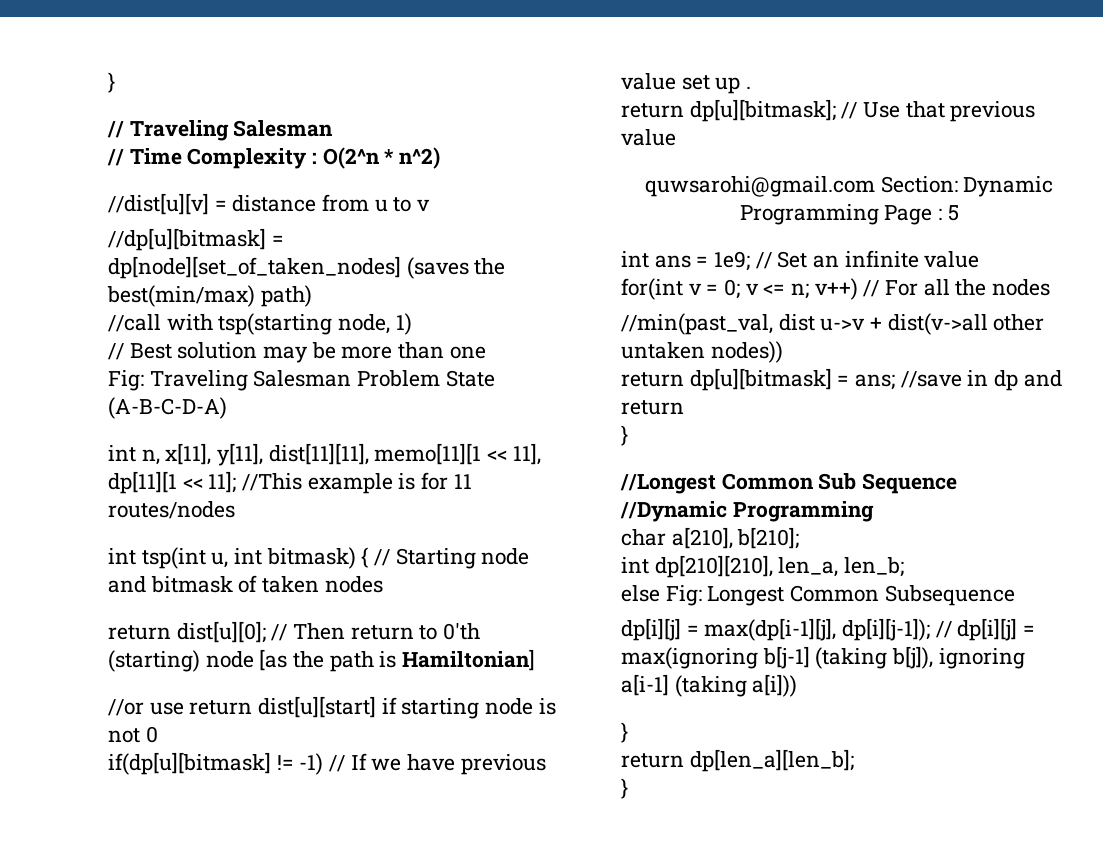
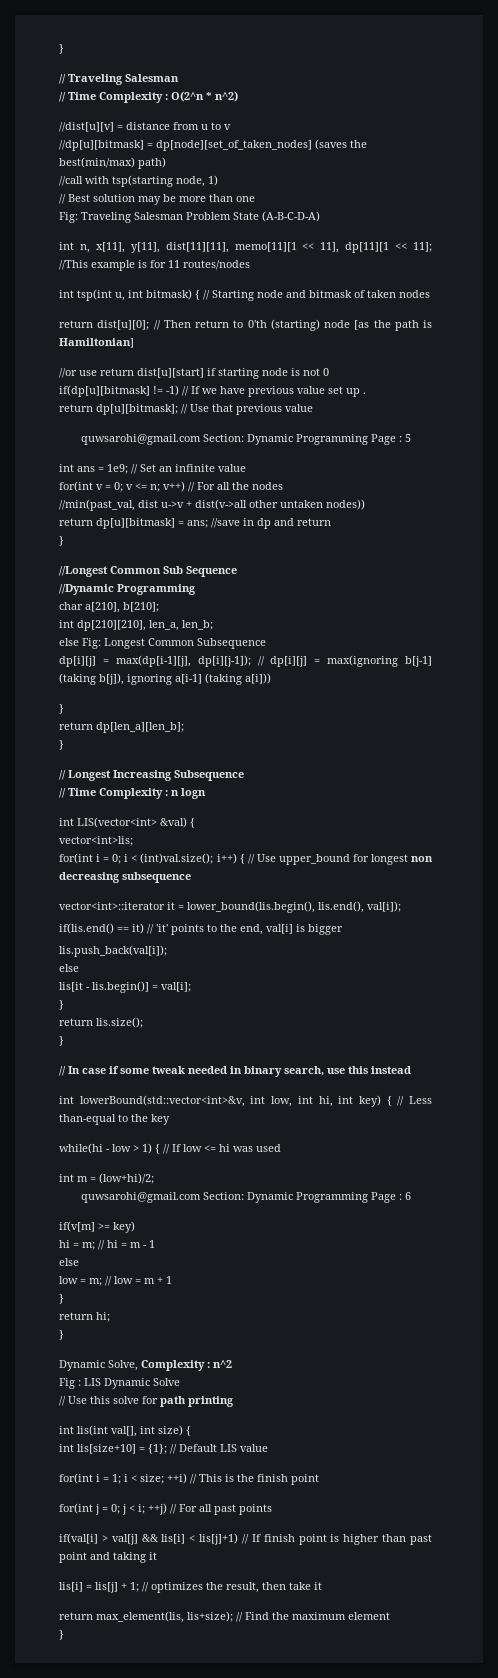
+ // Longest Increasing Subsequence
+ // Time Complexity : n logn
+ int LIS(vector<int> &val) {
+ vector<int>lis;
+ for(int i = 0; i < (int)val.size(); i++) { // Use upper_bound for longest non decreasing subsequence
+ vector<int>::iterator it = lower_bound(lis.begin(), lis.end(), val[i]);
+ if(lis.end() == it) // 'it' points to the end, val[i] is bigger
+ lis.push_back(val[i]);
+ else
+ lis[it - lis.begin()] = val[i];
+ }
+ return lis.size();
+ }
+ // In case if some tweak needed in binary search, use this instead
+ int lowerBound(std::vector<int>&v, int low, int hi, int key) { // Less than-equal to the key
+ while(hi - low > 1) { // If low <= hi was used
+ int m = (low+hi)/2;
+ quwsarohi@gmail.com Section: Dynamic Programming Page : 6
+ if(v[m] >= key)
+ hi = m; // hi = m - 1
+ else
+ low = m; // low = m + 1
+ }
+ return hi;
+ }
+ Dynamic Solve, Complexity : n^2
+ Fig : LIS Dynamic Solve
+ // Use this solve for path printing
+ int lis(int val[], int size) {
+ int lis[size+10] = {1}; // Default LIS value
+ for(int i = 1; i < size; ++i) // This is the finish point
+ for(int j = 0; j < i; ++j) // For all past points
+ if(val[i] > val[j] && lis[i] < lis[j]+1) // If finish point is higher than past point and taking it
+ lis[i] = lis[j] + 1; // optimizes the result, then take it
+ return max_element(lis, lis+size); // Find the maximum element
+ }

